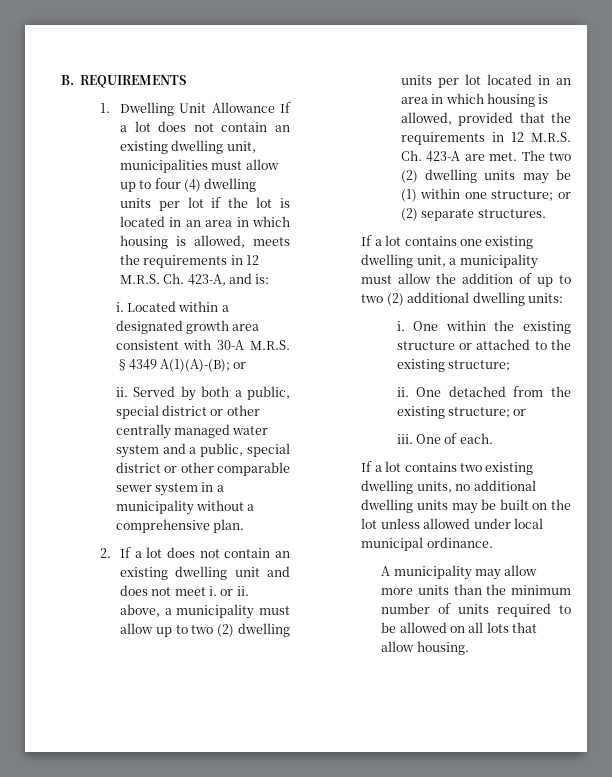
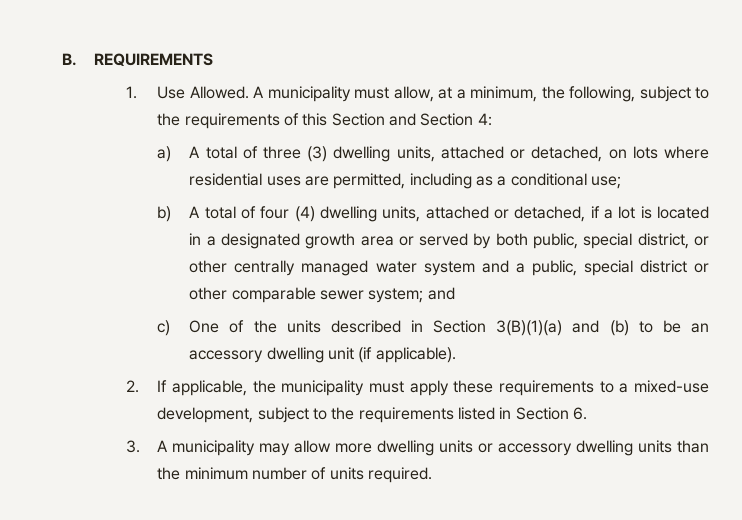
- 1. Dwelling Unit Allowance If a lot does not contain an existing dwelling unit, municipalities must allow up to four (4) dwelling units per lot if the lot is located in an area in which housing is allowed, meets the requirements in 12 M.R.S. Ch. 423-A, and is:
- i. Located within a designated growth area consistent with 30-A M.R.S. §4349 A(1)(A)-(B); or
- ii. Served by both a public, special district or other centrally managed water system and a public, special district or other comparable sewer system in a municipality without a comprehensive plan.
- 2. If a lot does not contain an existing dwelling unit and does not meet i. or ii. above, a municipality must allow up to two (2) dwelling units per lot located in an area in which housing is allowed, provided that the requirements in 12 M.R.S. Ch. 423-A are met. The two (2) dwelling units may be (1) within one structure; or (2) separate structures.
- If a lot contains one existing dwelling unit, a municipality must allow the addition of up to two (2) additional dwelling units:
- i. One within the existing structure or attached to the existing structure;
- ii. One detached from the existing structure; or
- iii. One of each.
- If a lot contains two existing dwelling units, no additional dwelling units may be built on the lot unless allowed under local municipal ordinance.
- A municipality may allow more units than the minimum number of units required to be allowed on all lots that allow housing.
+ 1. Use Allowed. A municipality must allow, at a minimum, the following, subject to the requirements of this Section and Section 4:
+ a) A total of three (3) dwelling units, attached or detached, on lots where residential uses are permitted, including as a conditional use;
+ b) A total of four (4) dwelling units, attached or detached, if a lot is located in a designated growth area or served by both public, special district, or other centrally managed water system and a public, special district or other comparable sewer system; and
+ c) One of the units described in Section 3(B)(1)(a) and (b) to be an accessory dwelling unit (if applicable).
+ 2. If applicable, the municipality must apply these requirements to a mixed-use development, subject to the requirements listed in Section 6.
+ 3. A municipality may allow more dwelling units or accessory dwelling units than the minimum number of units required.

